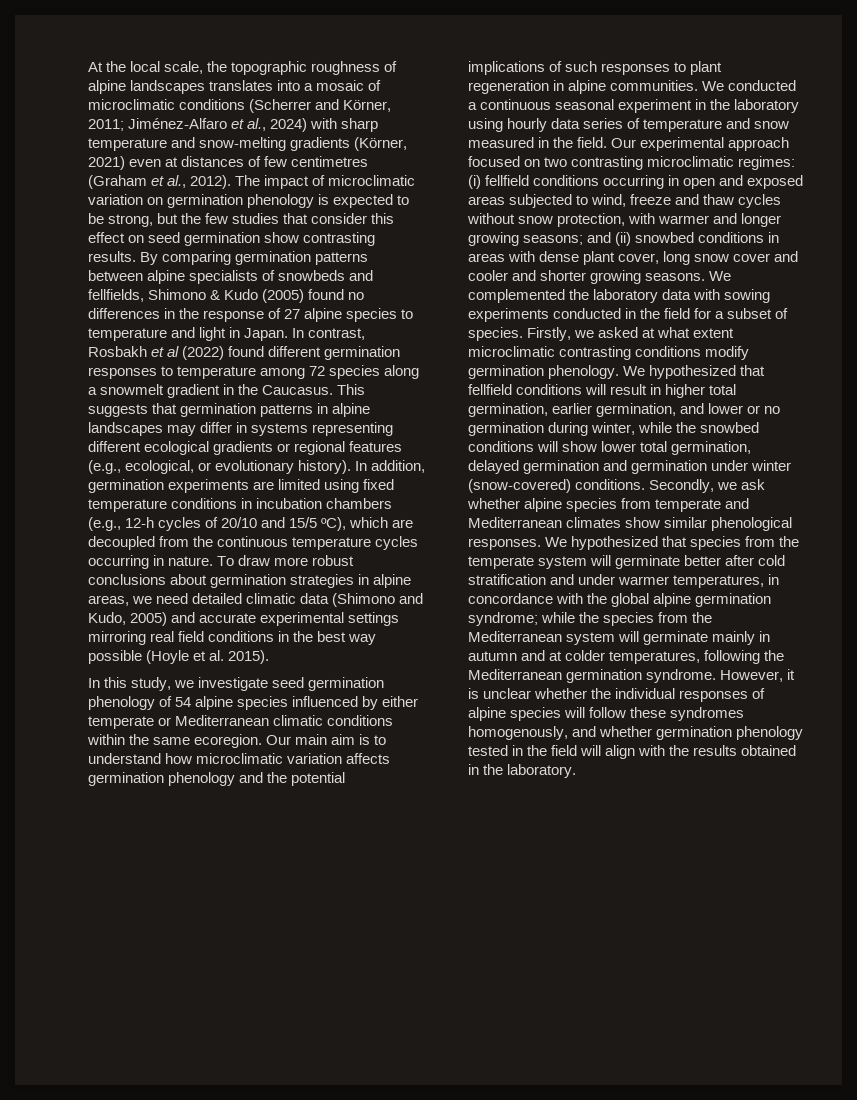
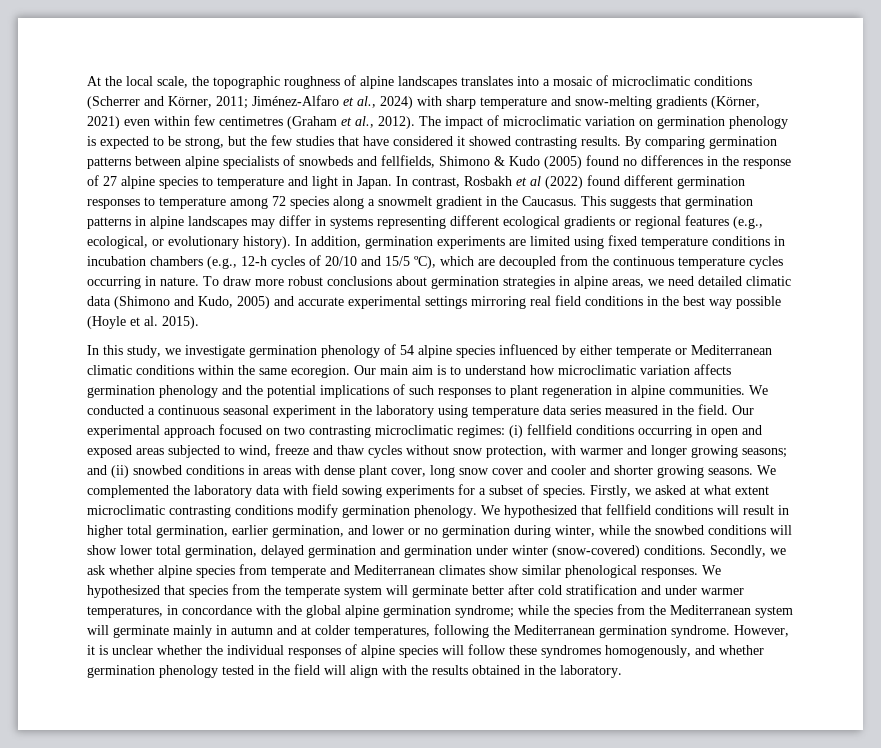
- At the local scale, the topographic roughness of alpine landscapes translates into a mosaic of microclimatic conditions (Scherrer and Körner, 2011; Jiménez-Alfaro et al., 2024) with sharp temperature and snow-melting gradients (Körner, 2021) even at distances of few centimetres (Graham et al., 2012).
+ At the local scale, the topographic roughness of alpine landscapes translates into a mosaic of microclimatic conditions (Scherrer and Körner, 2011; Jiménez-Alfaro et al., 2024) with sharp temperature and snow-melting gradients (Körner, 2021) even within few centimetres (Graham et al., 2012).
- The impact of microclimatic variation on germination phenology is expected to be strong, but the few studies that consider this effect on seed germination show contrasting results.
+ The impact of microclimatic variation on germination phenology is expected to be strong, but the few studies that have considered it showed contrasting results.
- In this study, we investigate seed germination phenology of 54 alpine species influenced by either temperate or Mediterranean climatic conditions within the same ecoregion.
+ In this study, we investigate germination phenology of 54 alpine species influenced by either temperate or Mediterranean climatic conditions within the same ecoregion.
- We conducted a continuous seasonal experiment in the laboratory using hourly data series of temperature and snow measured in the field.
+ We conducted a continuous seasonal experiment in the laboratory using temperature data series measured in the field.
- We complemented the laboratory data with sowing experiments conducted in the field for a subset of species.
+ We complemented the laboratory data with field sowing experiments for a subset of species.

